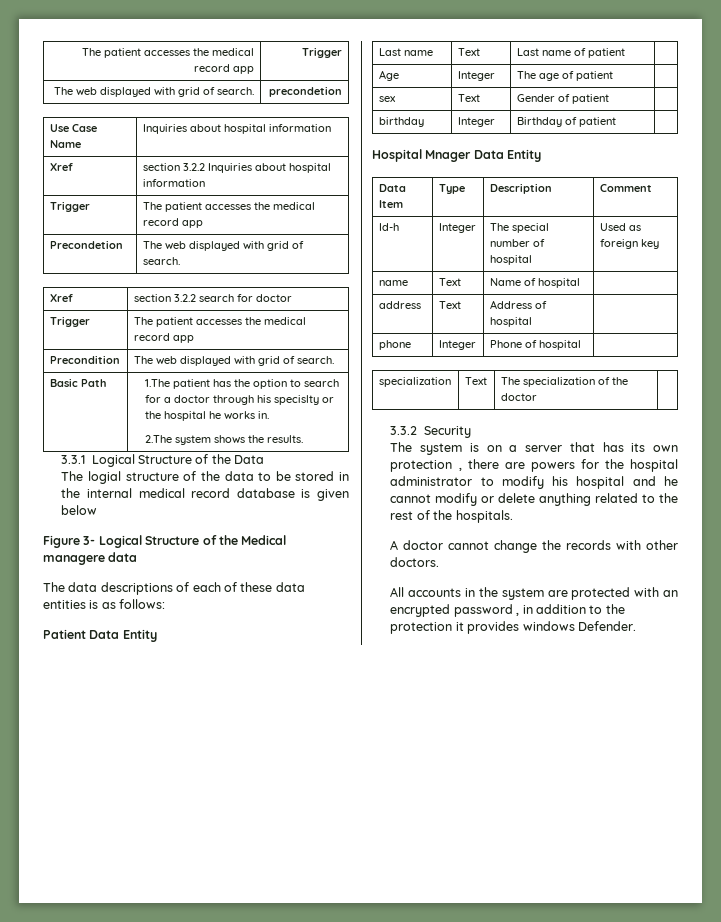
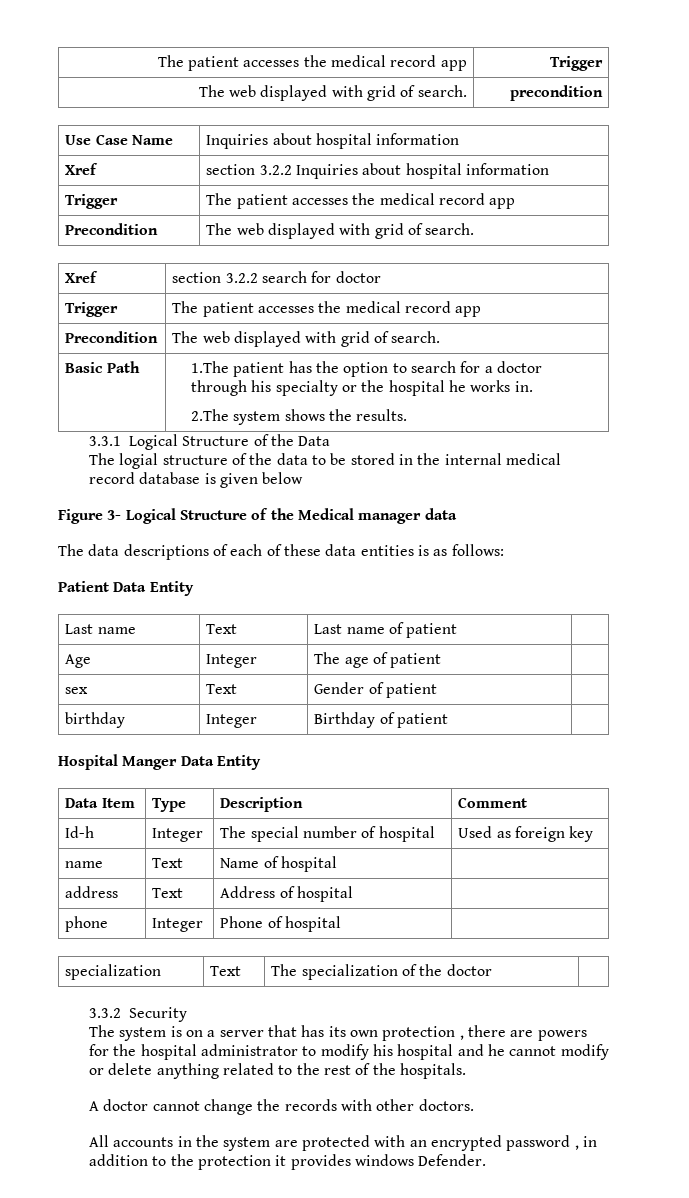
- The web displayed with grid of search. | precondetion
+ The web displayed with grid of search. | precondition
  Xref | section 3.2.2 Inquiries about hospital information
  Trigger | The patient accesses the medical record app
- Precondetion | The web displayed with grid of search.
+ Precondition | The web displayed with grid of search.
- Basic Path | 1.The patient has the option to search for a doctor through his specislty or the hospital he works in.
+ Basic Path | 1.The patient has the option to search for a doctor through his specialty or the hospital he works in.
- Figure 3- Logical Structure of the Medical managere data
+ Figure 3- Logical Structure of the Medical manager data
- Hospital Mnager Data Entity
+ Hospital Manger Data Entity

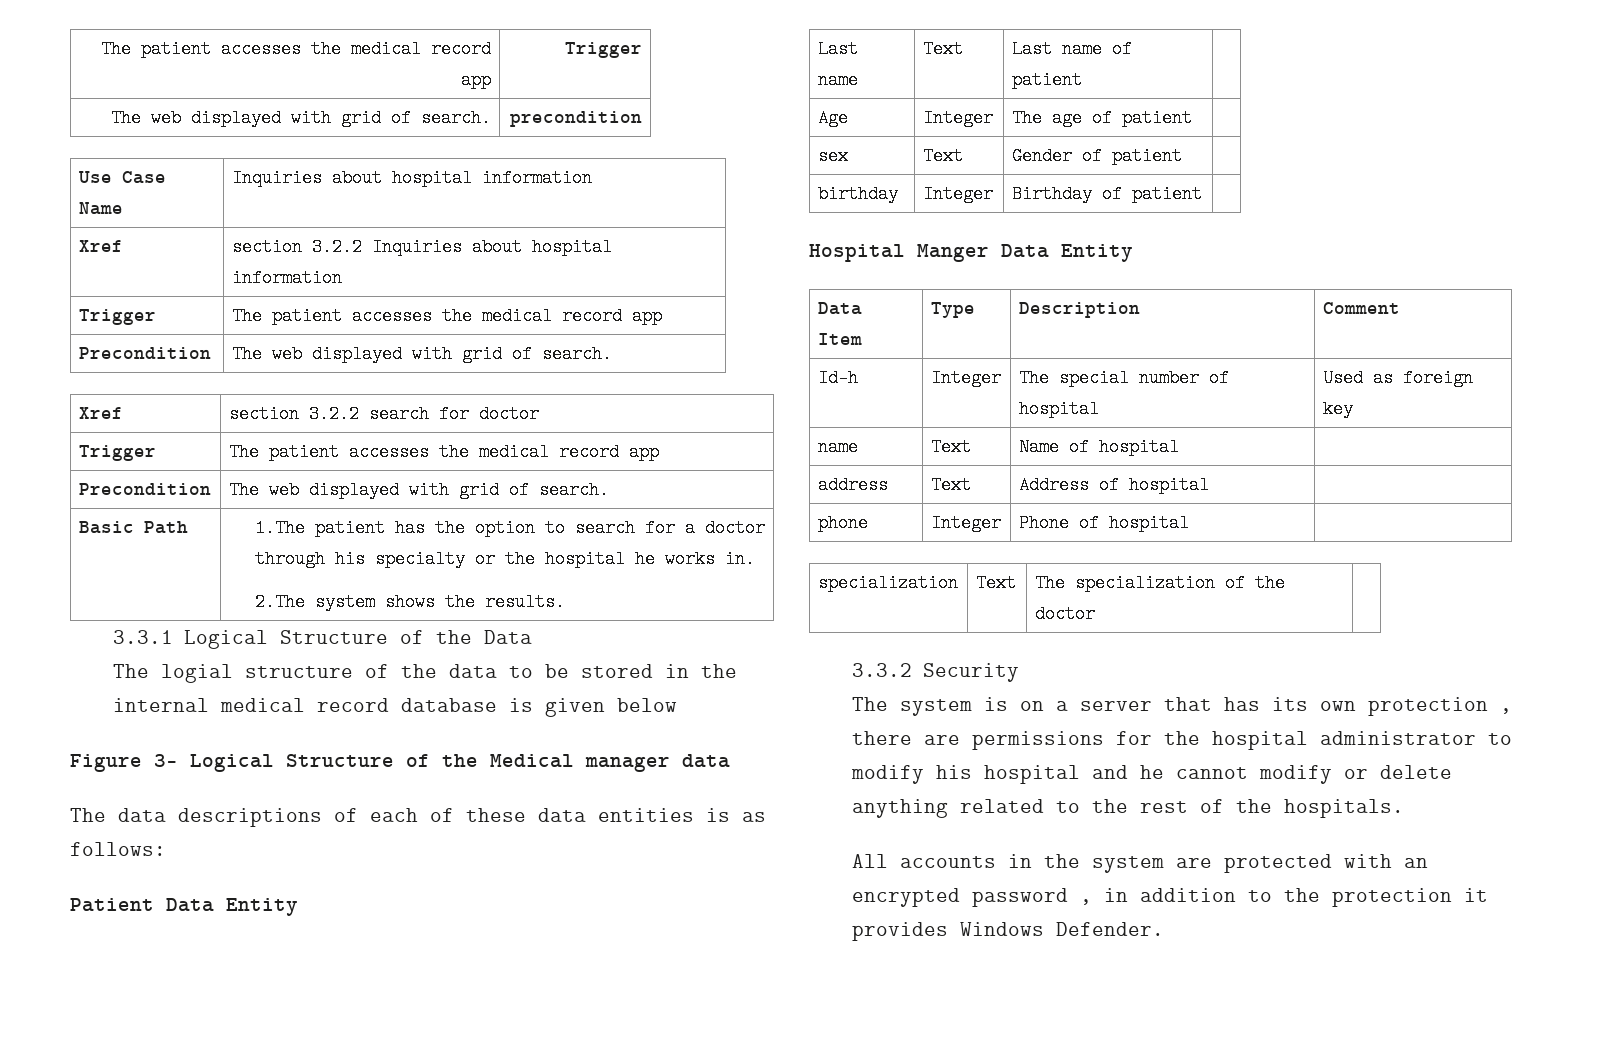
- The system is on a server that has its own protection , there are powers for the hospital administrator to modify his hospital and he cannot modify or delete anything related to the rest of the hospitals.
+ The system is on a server that has its own protection , there are permissions for the hospital administrator to modify his hospital and he cannot modify or delete anything related to the rest of the hospitals.
- A doctor cannot change the records with other doctors.
- All accounts in the system are protected with an encrypted password , in addition to the protection it provides windows Defender.
+ All accounts in the system are protected with an encrypted password , in addition to the protection it provides Windows Defender.

